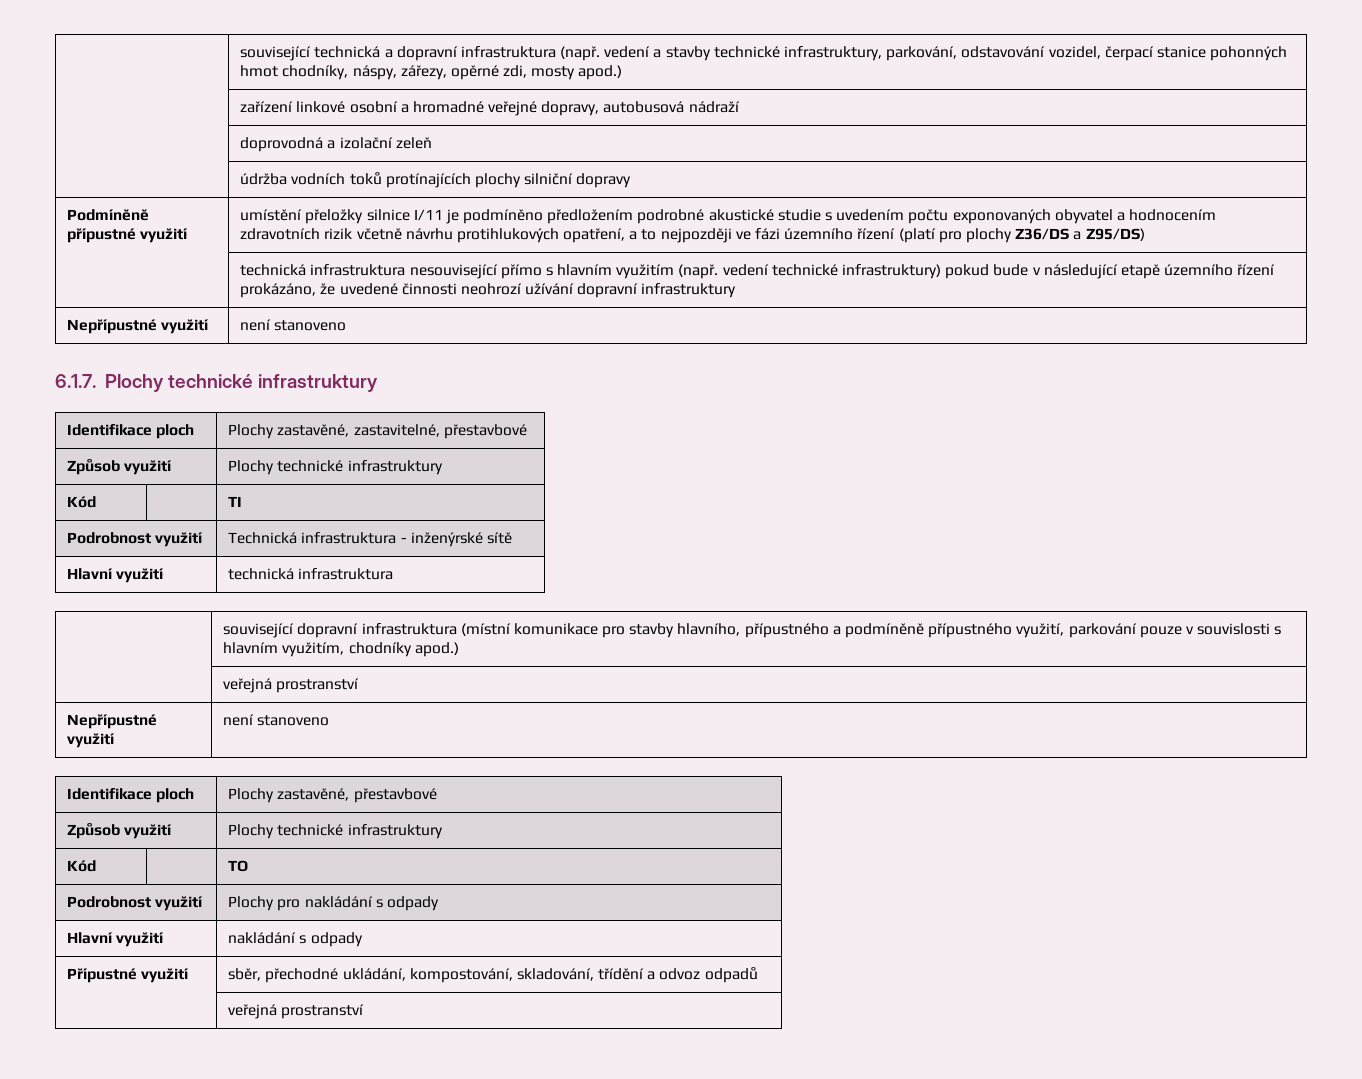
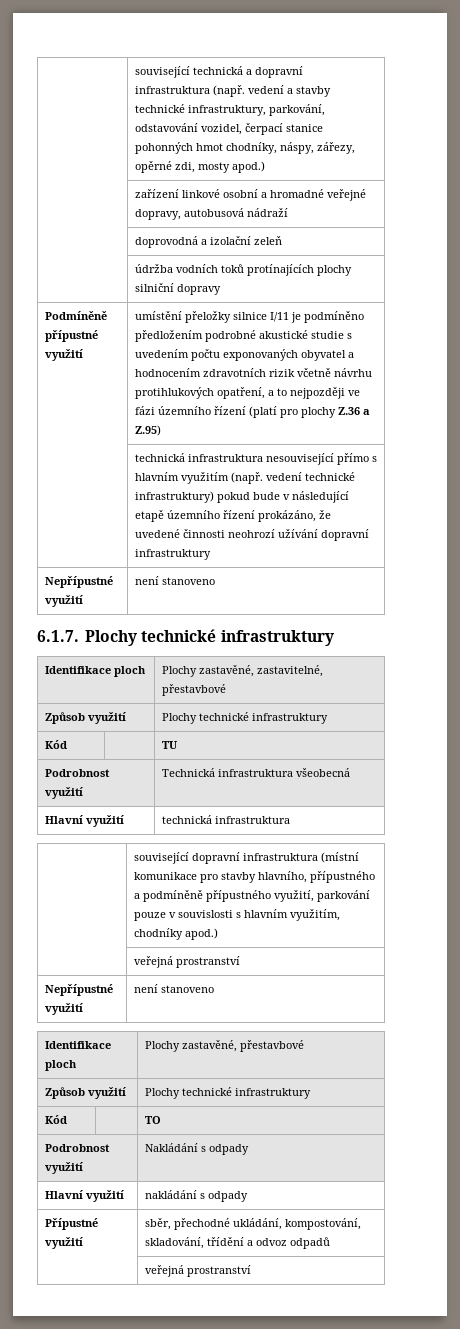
- Podmíněně přípustné využití | umístění přeložky silnice I/11 je podmíněno předložením podrobné akustické studie s uvedením počtu exponovaných obyvatel a hodnocením zdravotních rizik včetně návrhu protihlukových opatření, a to nejpozději ve fázi územního řízení (platí pro plochy Z36/DS a Z95/DS)
+ Podmíněně přípustné využití | umístění přeložky silnice I/11 je podmíněno předložením podrobné akustické studie s uvedením počtu exponovaných obyvatel a hodnocením zdravotních rizik včetně návrhu protihlukových opatření, a to nejpozději ve fázi územního řízení (platí pro plochy Z.36 a Z.95)
- Kód | | TI
+ Kód | | TU
- Podrobnost využití | Technická infrastruktura - inženýrské sítě
+ Podrobnost využití | Technická infrastruktura všeobecná
- Podrobnost využití | Plochy pro nakládání s odpady
+ Podrobnost využití | Nakládání s odpady

